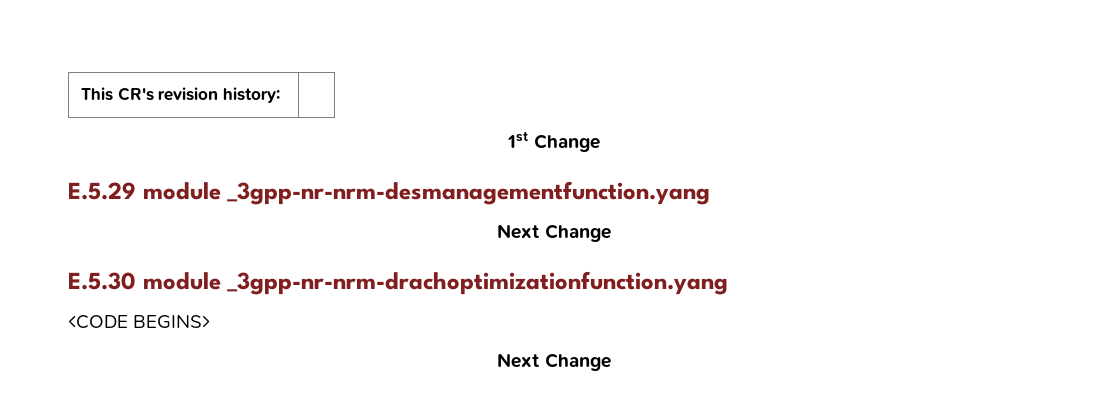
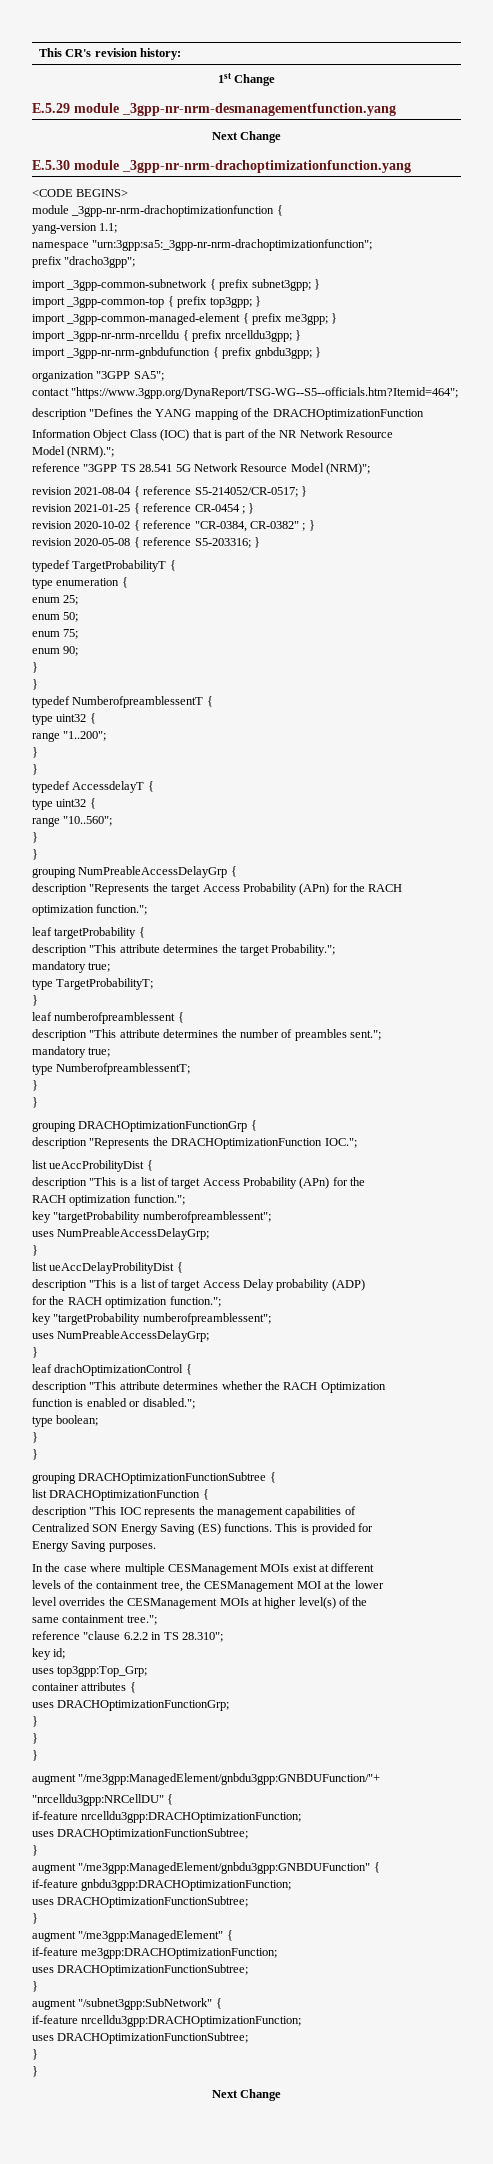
+ module _3gpp-nr-nrm-drachoptimizationfunction {
+ yang-version 1.1;
+ namespace "urn:3gpp:sa5:_3gpp-nr-nrm-drachoptimizationfunction";
+ prefix "dracho3gpp";
+ import _3gpp-common-subnetwork { prefix subnet3gpp; }
+ import _3gpp-common-top { prefix top3gpp; }
+ import _3gpp-common-managed-element { prefix me3gpp; }
+ import _3gpp-nr-nrm-nrcelldu { prefix nrcelldu3gpp; }
+ import _3gpp-nr-nrm-gnbdufunction { prefix gnbdu3gpp; }
+ organization "3GPP SA5";
+ contact "https://www.3gpp.org/DynaReport/TSG-WG--S5--officials.htm?Itemid=464";
+ description "Defines the YANG mapping of the DRACHOptimizationFunction
+ Information Object Class (IOC) that is part of the NR Network Resource
+ Model (NRM).";
+ reference "3GPP TS 28.541 5G Network Resource Model (NRM)";
+ revision 2021-08-04 { reference S5-214052/CR-0517; }
+ revision 2021-01-25 { reference CR-0454 ; }
+ revision 2020-10-02 { reference "CR-0384, CR-0382" ; }
+ revision 2020-05-08 { reference S5-203316; }
+ typedef TargetProbabilityT {
+ type enumeration {
+ enum 25;
+ enum 50;
+ enum 75;
+ enum 90;
+ }
+ }
+ typedef NumberofpreamblessentT {
+ type uint32 {
+ range "1..200";
+ }
+ }
+ typedef AccessdelayT {
+ type uint32 {
+ range "10..560";
+ }
+ }
+ grouping NumPreableAccessDelayGrp {
+ description "Represents the target Access Probability (APn) for the RACH
+ optimization function.";
+ leaf targetProbability {
+ description "This attribute determines the target Probability.";
+ mandatory true;
+ type TargetProbabilityT;
+ }
+ leaf numberofpreamblessent {
+ description "This attribute determines the number of preambles sent.";
+ mandatory true;
+ type NumberofpreamblessentT;
+ }
+ }
+ grouping DRACHOptimizationFunctionGrp {
+ description "Represents the DRACHOptimizationFunction IOC.";
+ list ueAccProbilityDist {
+ description "This is a list of target Access Probability (APn) for the
+ RACH optimization function.";
+ key "targetProbability numberofpreamblessent";
+ uses NumPreableAccessDelayGrp;
+ }
+ list ueAccDelayProbilityDist {
+ description "This is a list of target Access Delay probability (ADP)
+ for the RACH optimization function.";
+ key "targetProbability numberofpreamblessent";
+ uses NumPreableAccessDelayGrp;
+ }
+ leaf drachOptimizationControl {
+ description "This attribute determines whether the RACH Optimization
+ function is enabled or disabled.";
+ type boolean;
+ }
+ }
+ grouping DRACHOptimizationFunctionSubtree {
+ list DRACHOptimizationFunction {
+ description "This IOC represents the management capabilities of
+ Centralized SON Energy Saving (ES) functions. This is provided for
+ Energy Saving purposes.
+ In the case where multiple CESManagement MOIs exist at different
+ levels of the containment tree, the CESManagement MOI at the lower
+ level overrides the CESManagement MOIs at higher level(s) of the
+ same containment tree.";
+ reference "clause 6.2.2 in TS 28.310";
+ key id;
+ uses top3gpp:Top_Grp;
+ container attributes {
+ uses DRACHOptimizationFunctionGrp;
+ }
+ }
+ }
+ augment "/me3gpp:ManagedElement/gnbdu3gpp:GNBDUFunction/"+
+ "nrcelldu3gpp:NRCellDU" {
+ if-feature nrcelldu3gpp:DRACHOptimizationFunction;
+ uses DRACHOptimizationFunctionSubtree;
+ }
+ augment "/me3gpp:ManagedElement/gnbdu3gpp:GNBDUFunction" {
+ if-feature gnbdu3gpp:DRACHOptimizationFunction;
+ uses DRACHOptimizationFunctionSubtree;
+ }
+ augment "/me3gpp:ManagedElement" {
+ if-feature me3gpp:DRACHOptimizationFunction;
+ uses DRACHOptimizationFunctionSubtree;
+ }
+ augment "/subnet3gpp:SubNetwork" {
+ if-feature nrcelldu3gpp:DRACHOptimizationFunction;
+ uses DRACHOptimizationFunctionSubtree;
+ }
+ }

